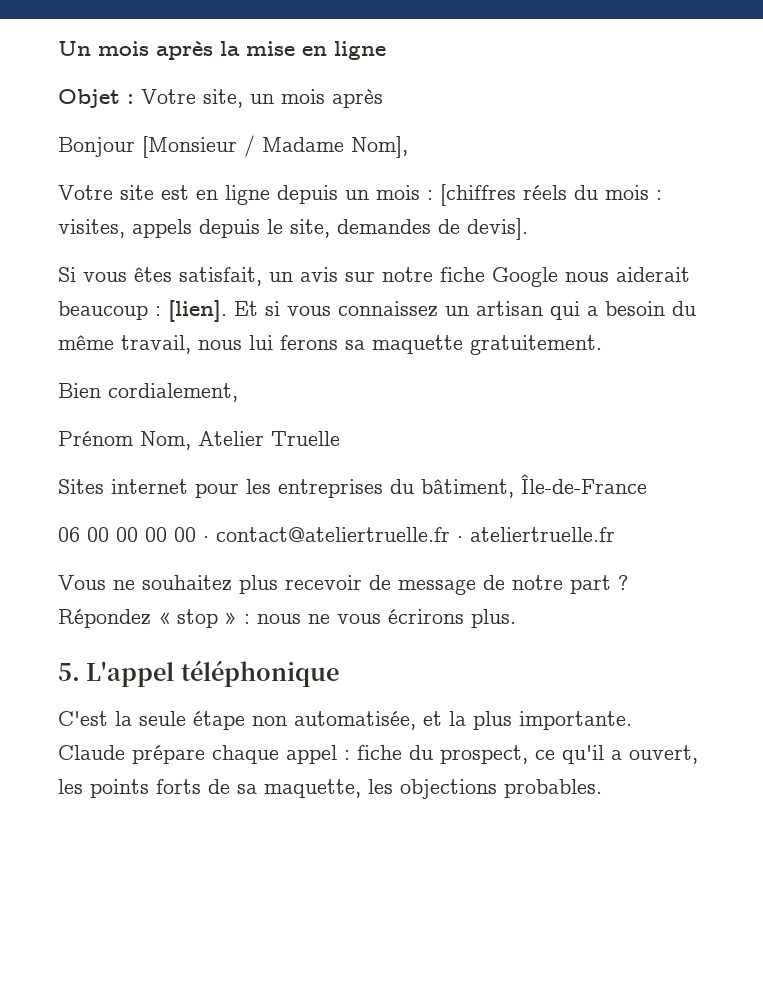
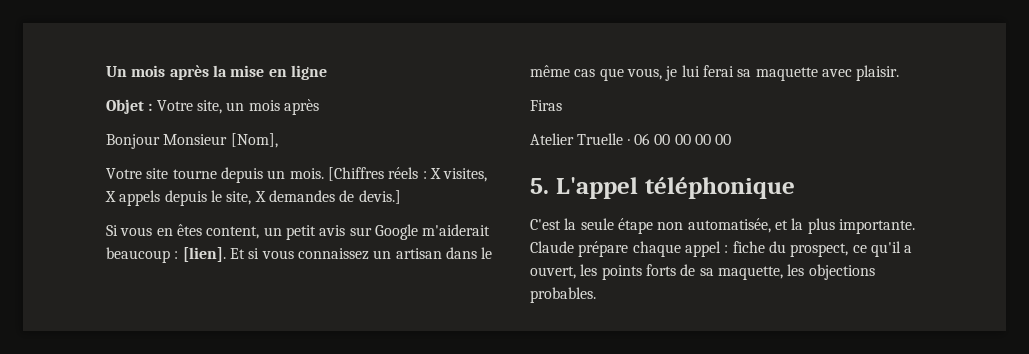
- Bonjour [Monsieur / Madame Nom],
- Votre site est en ligne depuis un mois : [chiffres réels du mois : visites, appels depuis le site, demandes de devis].
+ Bonjour Monsieur [Nom],
+ Votre site tourne depuis un mois. [Chiffres réels : X visites, X appels depuis le site, X demandes de devis.]
- Si vous êtes satisfait, un avis sur notre fiche Google nous aiderait beaucoup : [lien].
+ Si vous en êtes content, un petit avis sur Google m'aiderait beaucoup : [lien].
- Et si vous connaissez un artisan qui a besoin du même travail, nous lui ferons sa maquette gratuitement.
- Bien cordialement,
- Prénom Nom, Atelier Truelle
- Sites internet pour les entreprises du bâtiment, Île-de-France
- 06 00 00 00 00 · contact@ateliertruelle.fr · ateliertruelle.fr
- Vous ne souhaitez plus recevoir de message de notre part ? Répondez « stop » : nous ne vous écrirons plus.
+ Et si vous connaissez un artisan dans le même cas que vous, je lui ferai sa maquette avec plaisir.
+ Firas
+ Atelier Truelle · 06 00 00 00 00

